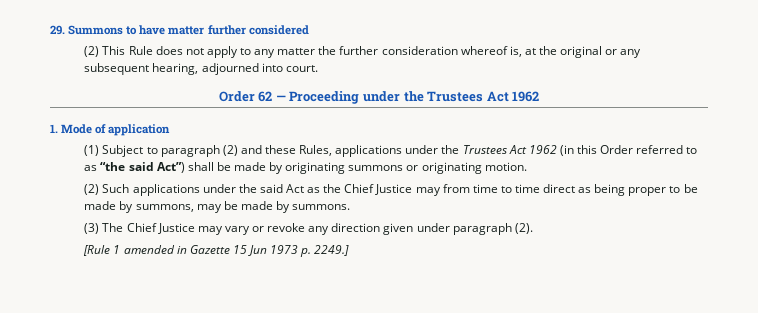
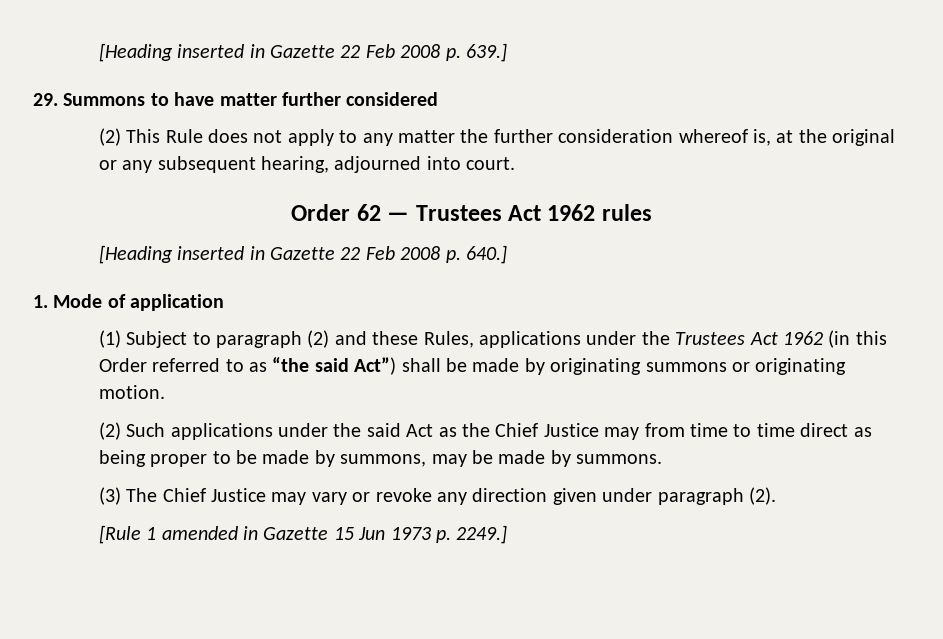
+ [Heading inserted in Gazette 22 Feb 2008 p. 639.]
- Order 62 — Proceeding under the Trustees Act 1962
+ Order 62 — Trustees Act 1962 rules
+ [Heading inserted in Gazette 22 Feb 2008 p. 640.]

